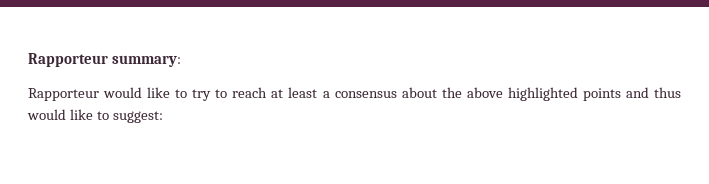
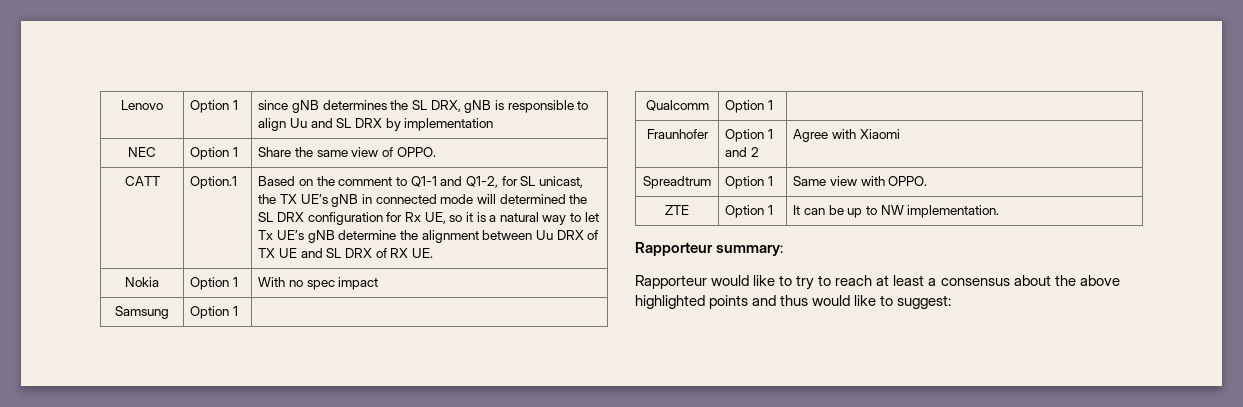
+ Lenovo | Option 1 | since gNB determines the SL DRX, gNB is responsible to align Uu and SL DRX by implementation
+ NEC | Option 1 | Share the same view of OPPO.
+ CATT | Option.1 | Based on the comment to Q1-1 and Q1-2, for SL unicast, the TX UE’s gNB in connected mode will determined the SL DRX configuration for Rx UE, so it is a natural way to let Tx UE’s gNB determine the alignment between Uu DRX of TX UE and SL DRX of RX UE.
+ Nokia | Option 1 | With no spec impact
+ Samsung | Option 1 |
+ Qualcomm | Option 1 |
+ Fraunhofer | Option 1 and 2 | Agree with Xiaomi
+ Spreadtrum | Option 1 | Same view with OPPO.
+ ZTE | Option 1 | It can be up to NW implementation.

